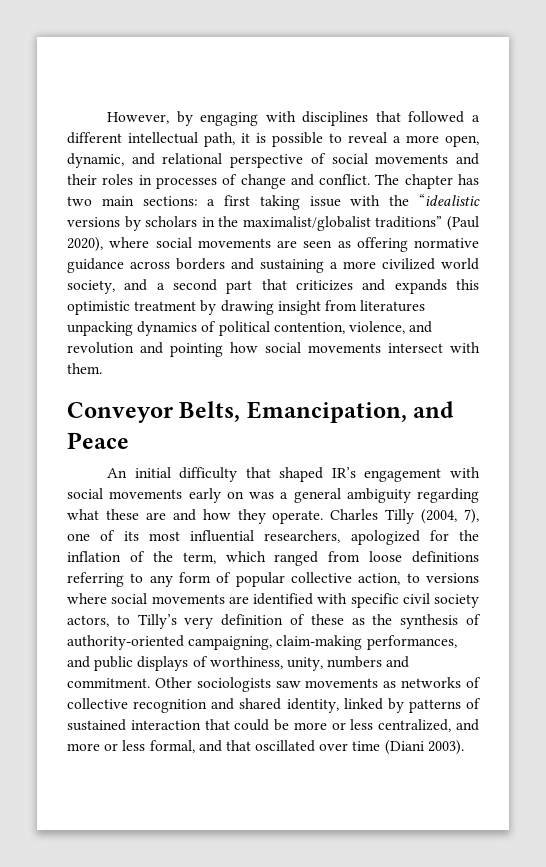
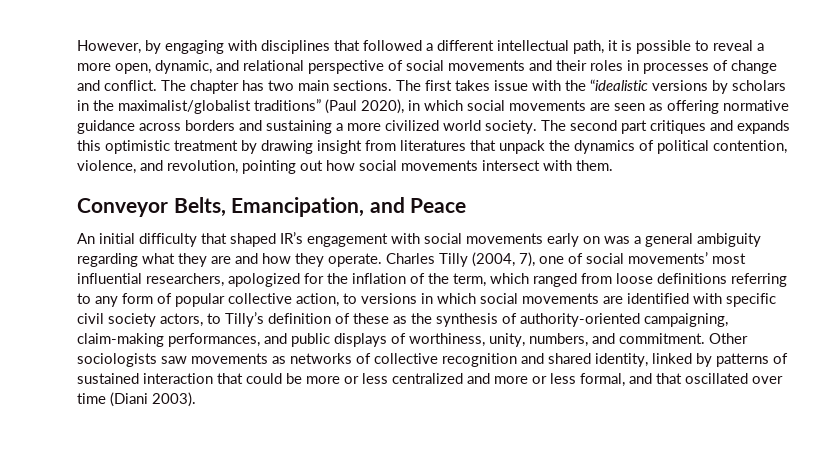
- The chapter has two main sections: a first taking issue with the “idealistic versions by scholars in the maximalist/globalist traditions” (Paul 2020), where social movements are seen as offering normative guidance across borders and sustaining a more civilized world society, and a second part that criticizes and expands this optimistic treatment by drawing insight from literatures unpacking dynamics of political contention, violence, and revolution and pointing how social movements intersect with them.
+ The chapter has two main sections. The first takes issue with the “idealistic versions by scholars in the maximalist/globalist traditions” (Paul 2020), in which social movements are seen as offering normative guidance across borders and sustaining a more civilized world society. The second part critiques and expands this optimistic treatment by drawing insight from literatures that unpack the dynamics of political contention, violence, and revolution, pointing out how social movements intersect with them.
- An initial difficulty that shaped IR’s engagement with social movements early on was a general ambiguity regarding what these are and how they operate.
+ An initial difficulty that shaped IR’s engagement with social movements early on was a general ambiguity regarding what they are and how they operate.
- Charles Tilly (2004, 7), one of its most influential researchers, apologized for the inflation of the term, which ranged from loose definitions referring to any form of popular collective action, to versions where social movements are identified with specific civil society actors, to Tilly’s very definition of these as the synthesis of authority-oriented campaigning, claim-making performances, and public displays of worthiness, unity, numbers and commitment.
+ Charles Tilly (2004, 7), one of social movements’ most influential researchers, apologized for the inflation of the term, which ranged from loose definitions referring to any form of popular collective action, to versions in which social movements are identified with specific civil society actors, to Tilly’s definition of these as the synthesis of authority-oriented campaigning, claim-making performances, and public displays of worthiness, unity, numbers, and commitment.
- Other sociologists saw movements as networks of collective recognition and shared identity, linked by patterns of sustained interaction that could be more or less centralized, and more or less formal, and that oscillated over time (Diani 2003).
+ Other sociologists saw movements as networks of collective recognition and shared identity, linked by patterns of sustained interaction that could be more or less centralized and more or less formal, and that oscillated over time (Diani 2003).

